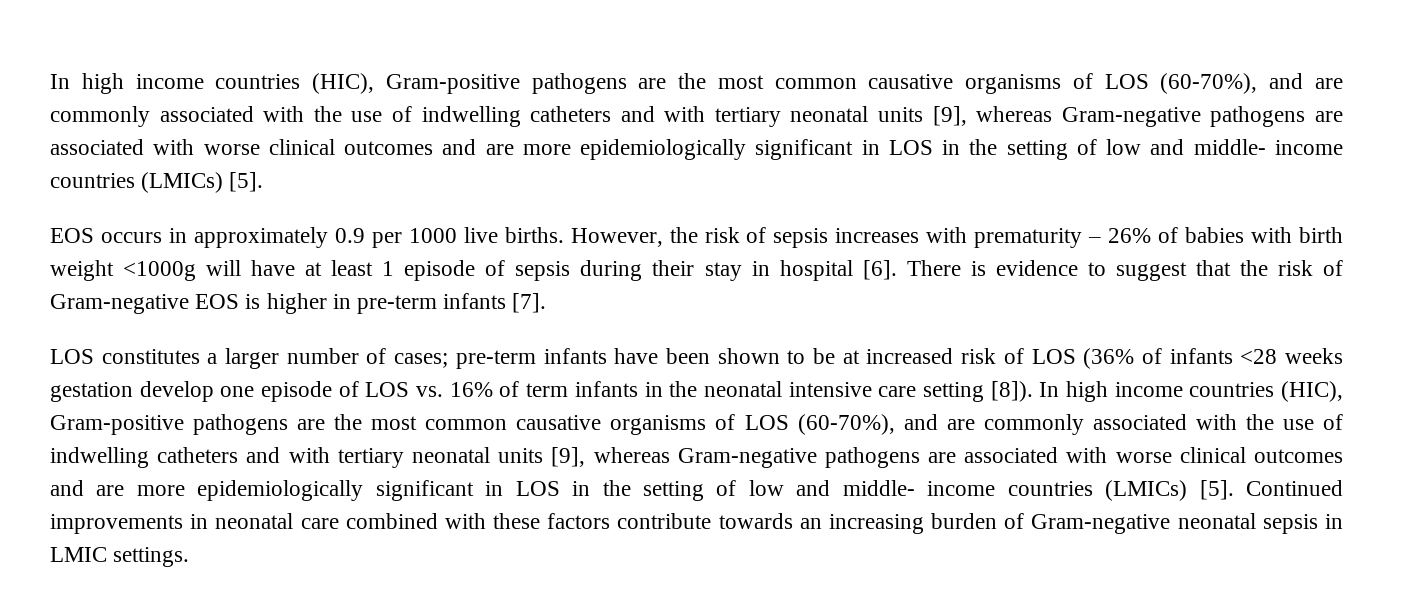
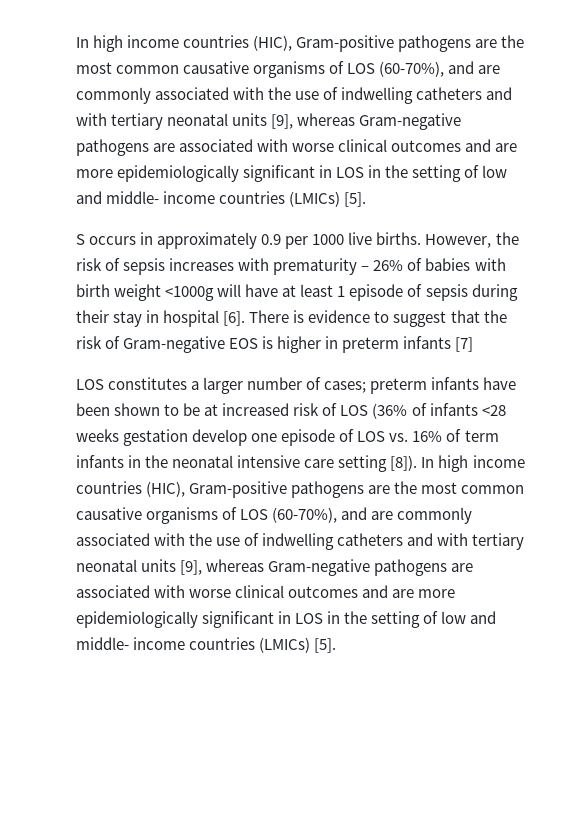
- EOS occurs in approximately 0.9 per 1000 live births.
+ S occurs in approximately 0.9 per 1000 live births.
- There is evidence to suggest that the risk of Gram-negative EOS is higher in pre-term infants [7].
+ There is evidence to suggest that the risk of Gram-negative EOS is higher in preterm infants [7]
- LOS constitutes a larger number of cases; pre-term infants have been shown to be at increased risk of LOS (36% of infants <28 weeks gestation develop one episode of LOS vs. 16% of term infants in the neonatal intensive care setting [8]).
+ LOS constitutes a larger number of cases; preterm infants have been shown to be at increased risk of LOS (36% of infants <28 weeks gestation develop one episode of LOS vs. 16% of term infants in the neonatal intensive care setting [8]).
- Continued improvements in neonatal care combined with these factors contribute towards an increasing burden of Gram-negative neonatal sepsis in LMIC settings.

